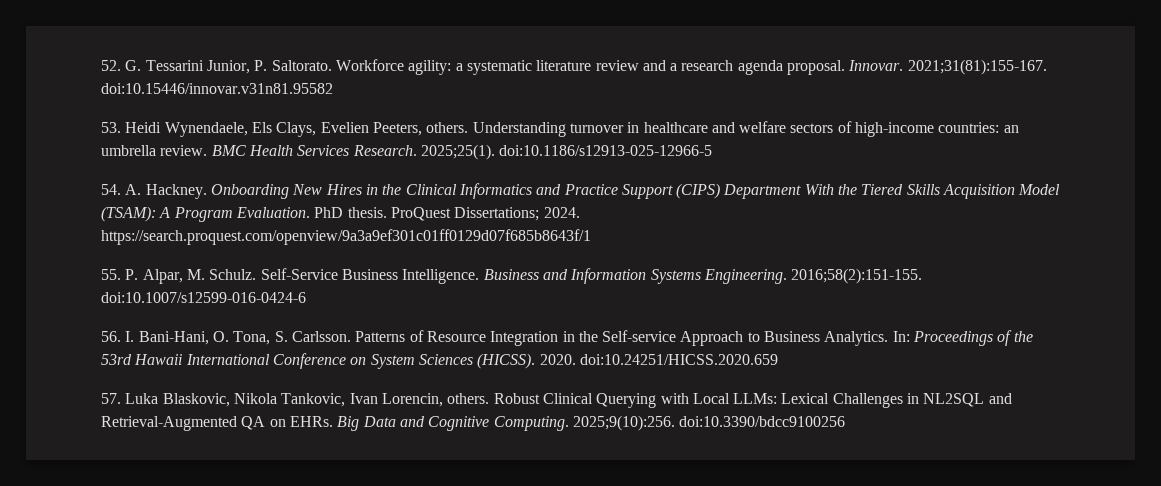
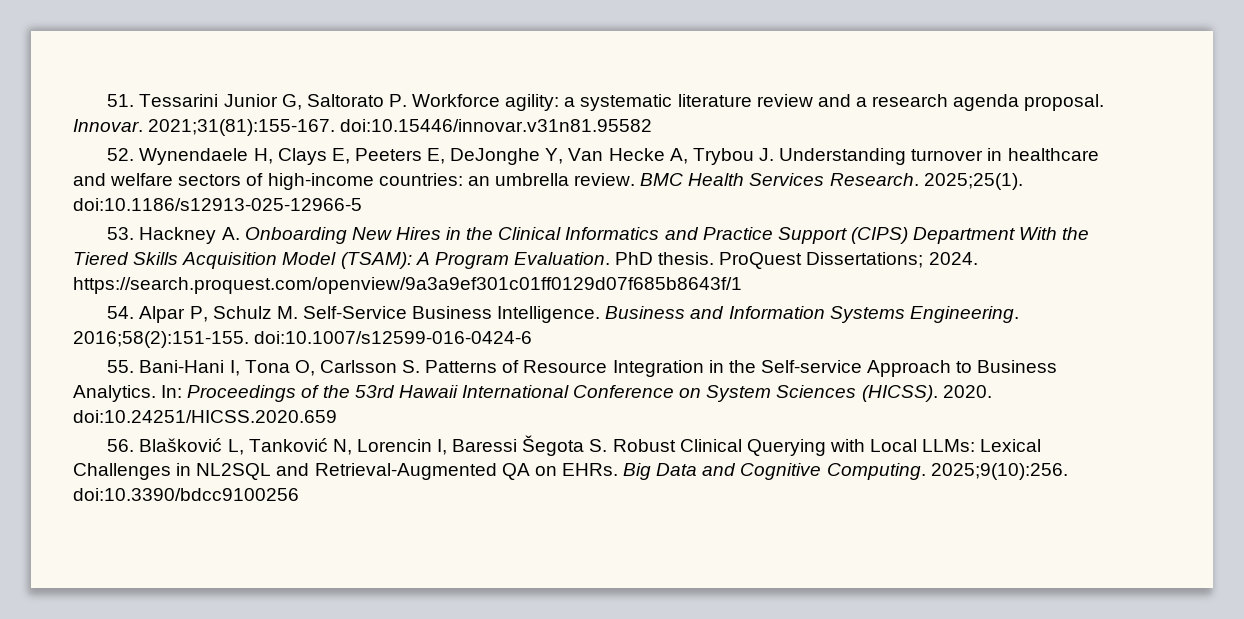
- 52. G. Tessarini Junior, P. Saltorato. Workforce agility: a systematic literature review and a research agenda proposal.
+ 51. Tessarini Junior G, Saltorato P. Workforce agility: a systematic literature review and a research agenda proposal.
- 53. Heidi Wynendaele, Els Clays, Evelien Peeters, others. Understanding turnover in healthcare and welfare sectors of high-income countries: an umbrella review.
+ 52. Wynendaele H, Clays E, Peeters E, DeJonghe Y, Van Hecke A, Trybou J. Understanding turnover in healthcare and welfare sectors of high-income countries: an umbrella review.
- 54. A. Hackney. Onboarding New Hires in the Clinical Informatics and Practice Support (CIPS) Department With the Tiered Skills Acquisition Model (TSAM): A Program Evaluation.
+ 53. Hackney A. Onboarding New Hires in the Clinical Informatics and Practice Support (CIPS) Department With the Tiered Skills Acquisition Model (TSAM): A Program Evaluation.
- 55. P. Alpar, M. Schulz. Self-Service Business Intelligence.
+ 54. Alpar P, Schulz M. Self-Service Business Intelligence.
- 56. I. Bani-Hani, O. Tona, S. Carlsson. Patterns of Resource Integration in the Self-service Approach to Business Analytics.
+ 55. Bani-Hani I, Tona O, Carlsson S. Patterns of Resource Integration in the Self-service Approach to Business Analytics.
- 57. Luka Blaskovic, Nikola Tankovic, Ivan Lorencin, others. Robust Clinical Querying with Local LLMs: Lexical Challenges in NL2SQL and Retrieval-Augmented QA on EHRs.
+ 56. Blašković L, Tanković N, Lorencin I, Baressi Šegota S. Robust Clinical Querying with Local LLMs: Lexical Challenges in NL2SQL and Retrieval-Augmented QA on EHRs.

